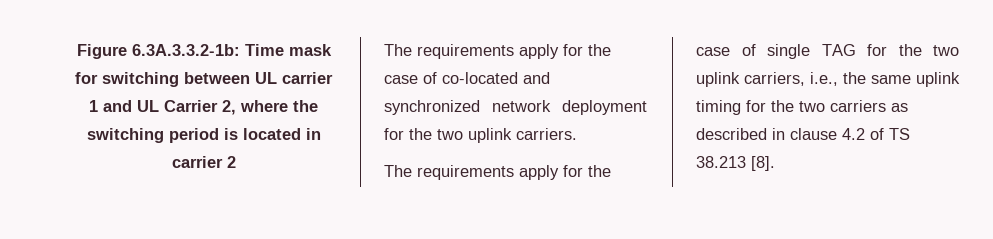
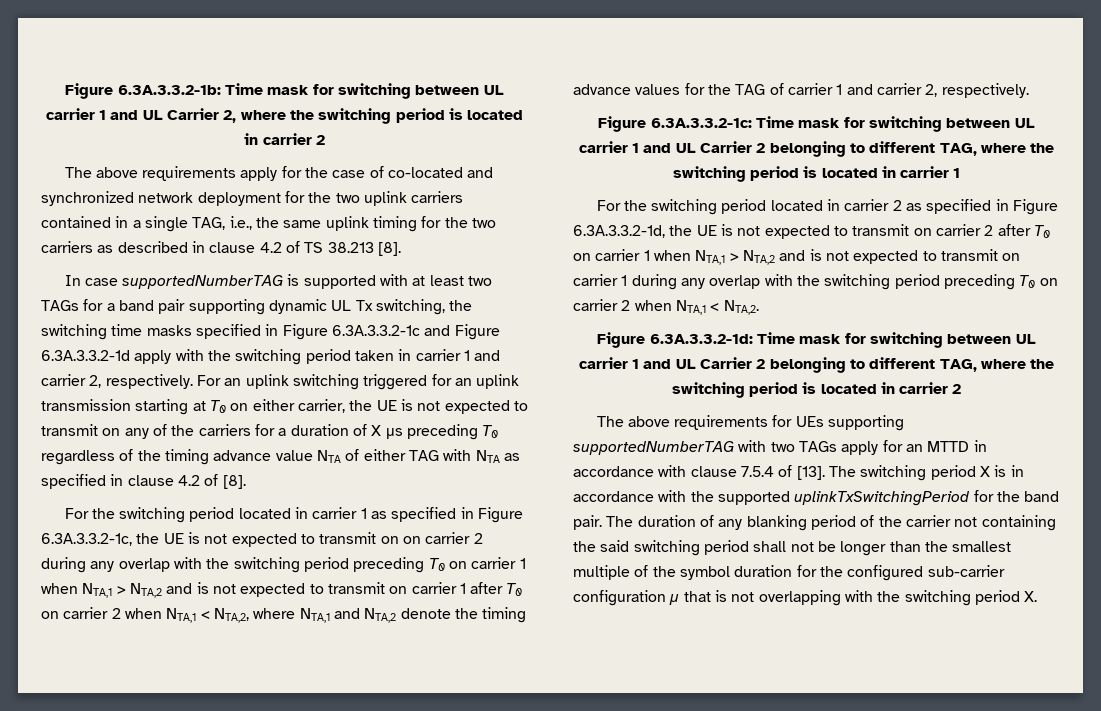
- The requirements apply for the case of co-located and synchronized network deployment for the two uplink carriers.
- The requirements apply for the case of single TAG for the two uplink carriers, i.e., the same uplink timing for the two carriers as described in clause 4.2 of TS 38.213 [8].
+ The above requirements apply for the case of co-located and synchronized network deployment for the two uplink carriers contained in a single TAG, i.e., the same uplink timing for the two carriers as described in clause 4.2 of TS 38.213 [8].
+ In case supportedNumberTAG is supported with at least two TAGs for a band pair supporting dynamic UL Tx switching, the switching time masks specified in Figure 6.3A.3.3.2-1c and Figure 6.3A.3.3.2-1d apply with the switching period taken in carrier 1 and carrier 2, respectively. For an uplink switching triggered for an uplink transmission starting at T0 on either carrier, the UE is not expected to transmit on any of the carriers for a duration of X μs preceding T0 regardless of the timing advance value NTA of either TAG with NTA as specified in clause 4.2 of [8].
+ For the switching period located in carrier 1 as specified in Figure 6.3A.3.3.2-1c, the UE is not expected to transmit on on carrier 2 during any overlap with the switching period preceding T0 on carrier 1 when NTA,1 > NTA,2 and is not expected to transmit on carrier 1 after T0 on carrier 2 when NTA,1 < NTA,2, where NTA,1 and NTA,2 denote the timing advance values for the TAG of carrier 1 and carrier 2, respectively.
+ Figure 6.3A.3.3.2-1c: Time mask for switching between UL carrier 1 and UL Carrier 2 belonging to different TAG, where the switching period is located in carrier 1
+ For the switching period located in carrier 2 as specified in Figure 6.3A.3.3.2-1d, the UE is not expected to transmit on carrier 2 after T0 on carrier 1 when NTA,1 > NTA,2 and is not expected to transmit on carrier 1 during any overlap with the switching period preceding T0 on carrier 2 when NTA,1 < NTA,2.
+ Figure 6.3A.3.3.2-1d: Time mask for switching between UL carrier 1 and UL Carrier 2 belonging to different TAG, where the switching period is located in carrier 2
+ The above requirements for UEs supporting supportedNumberTAG with two TAGs apply for an MTTD in accordance with clause 7.5.4 of [13]. The switching period X is in accordance with the supported uplinkTxSwitchingPeriod for the band pair. The duration of any blanking period of the carrier not containing the said switching period shall not be longer than the smallest multiple of the symbol duration for the configured sub-carrier configuration μ that is not overlapping with the switching period X.

